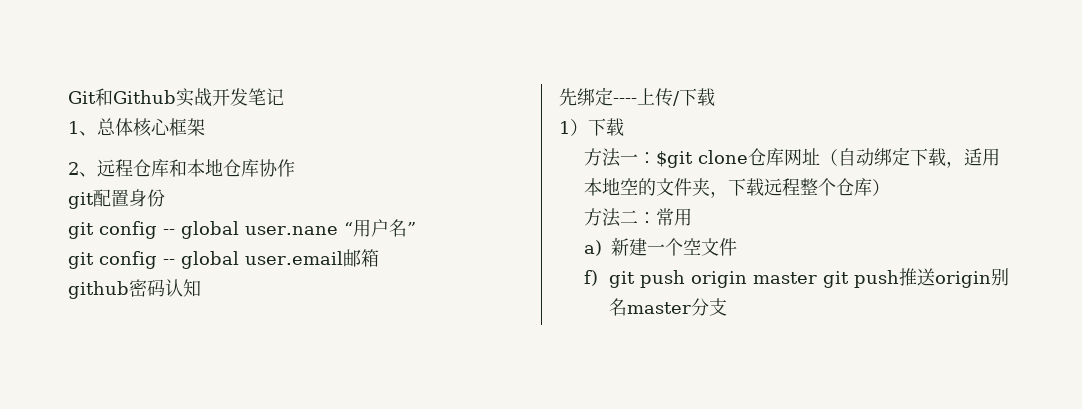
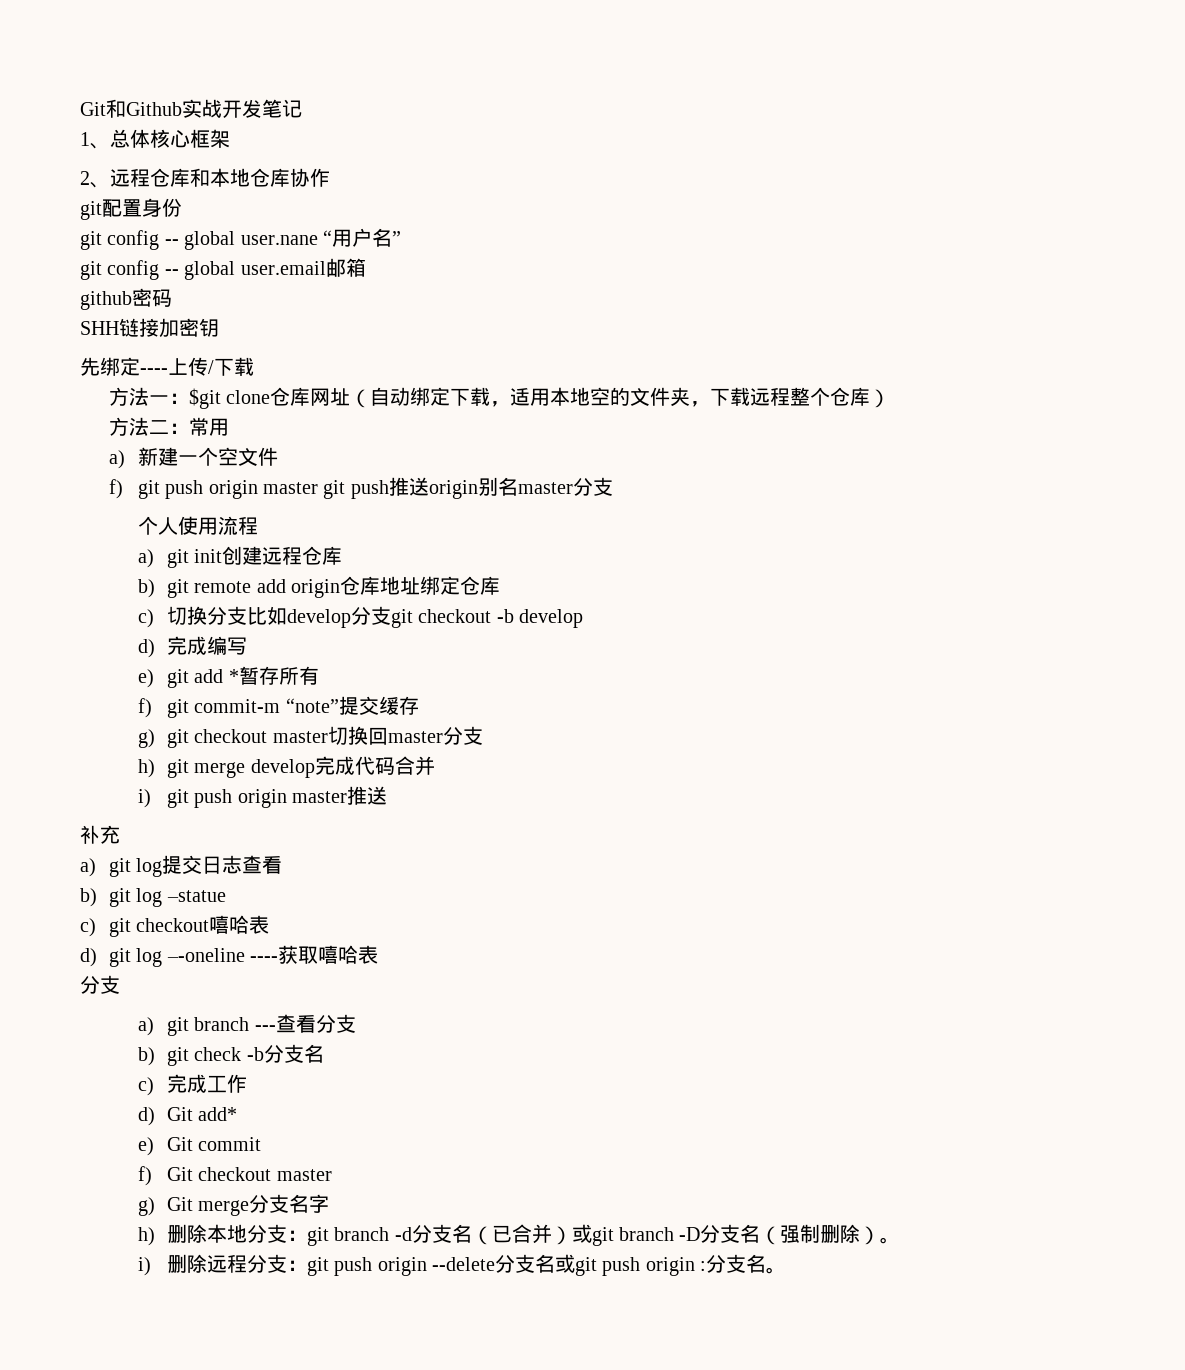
- github密码认知
+ github密码
+ SHH链接加密钥
- 1）下载
+ 个人使用流程
+ a) git init创建远程仓库
+ b) git remote add origin仓库地址绑定仓库
+ c)切换分支比如develop分支git checkout -b develop
+ d)完成编写
+ e) git add *暂存所有
+ f) git commit-m “note”提交缓存
+ g) git checkout master切换回master分支
+ h) git merge develop完成代码合并
+ i) git push origin master推送
+ 补充
+ a) git log提交日志查看
+ b) git log –statue
+ c) git checkout嘻哈表
+ d) git log –-oneline ----获取嘻哈表
+ 分支
+ a) git branch ---查看分支
+ b) git check -b分支名
+ c)完成工作
+ d) Git add*
+ e) Git commit
+ f) Git checkout master
+ g) Git merge分支名字
+ h)删除本地分支：git branch -d分支名（已合并）或git branch -D分支名（强制删除）。
+ i)删除远程分支：git push origin --delete分支名或git push origin :分支名。

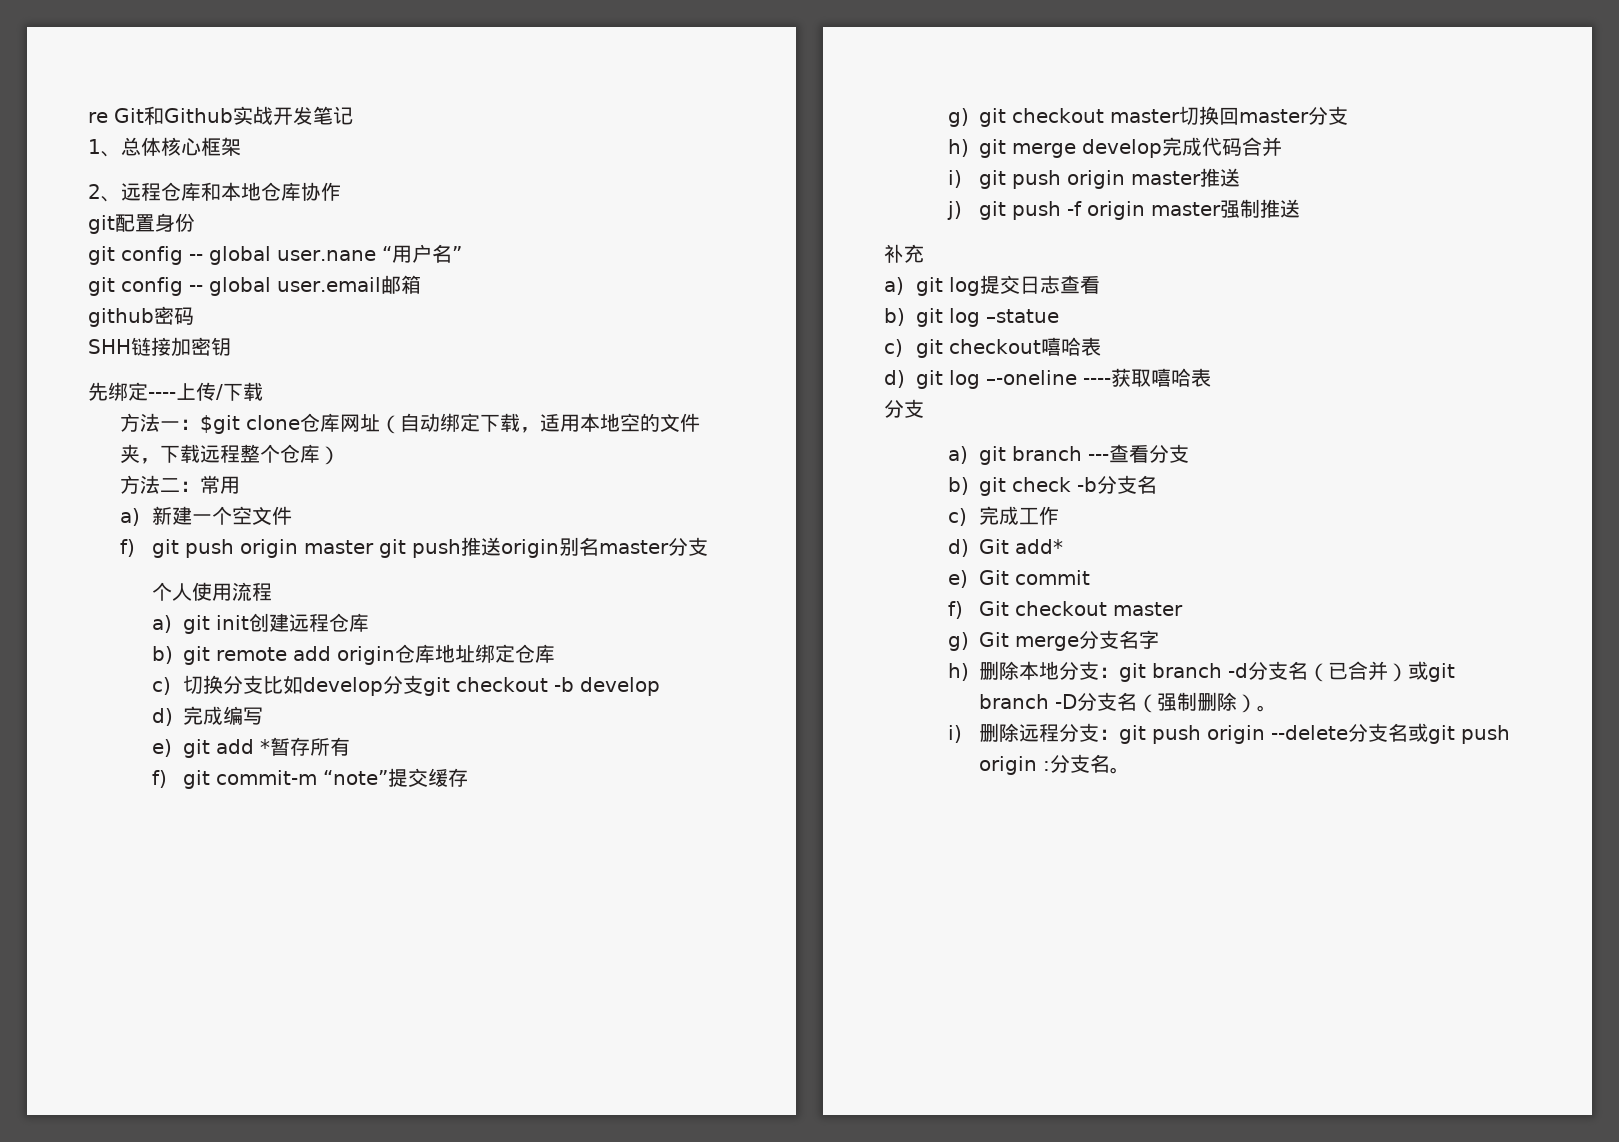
- Git和Github实战开发笔记
+ re Git和Github实战开发笔记
+ j) git push -f origin master强制推送

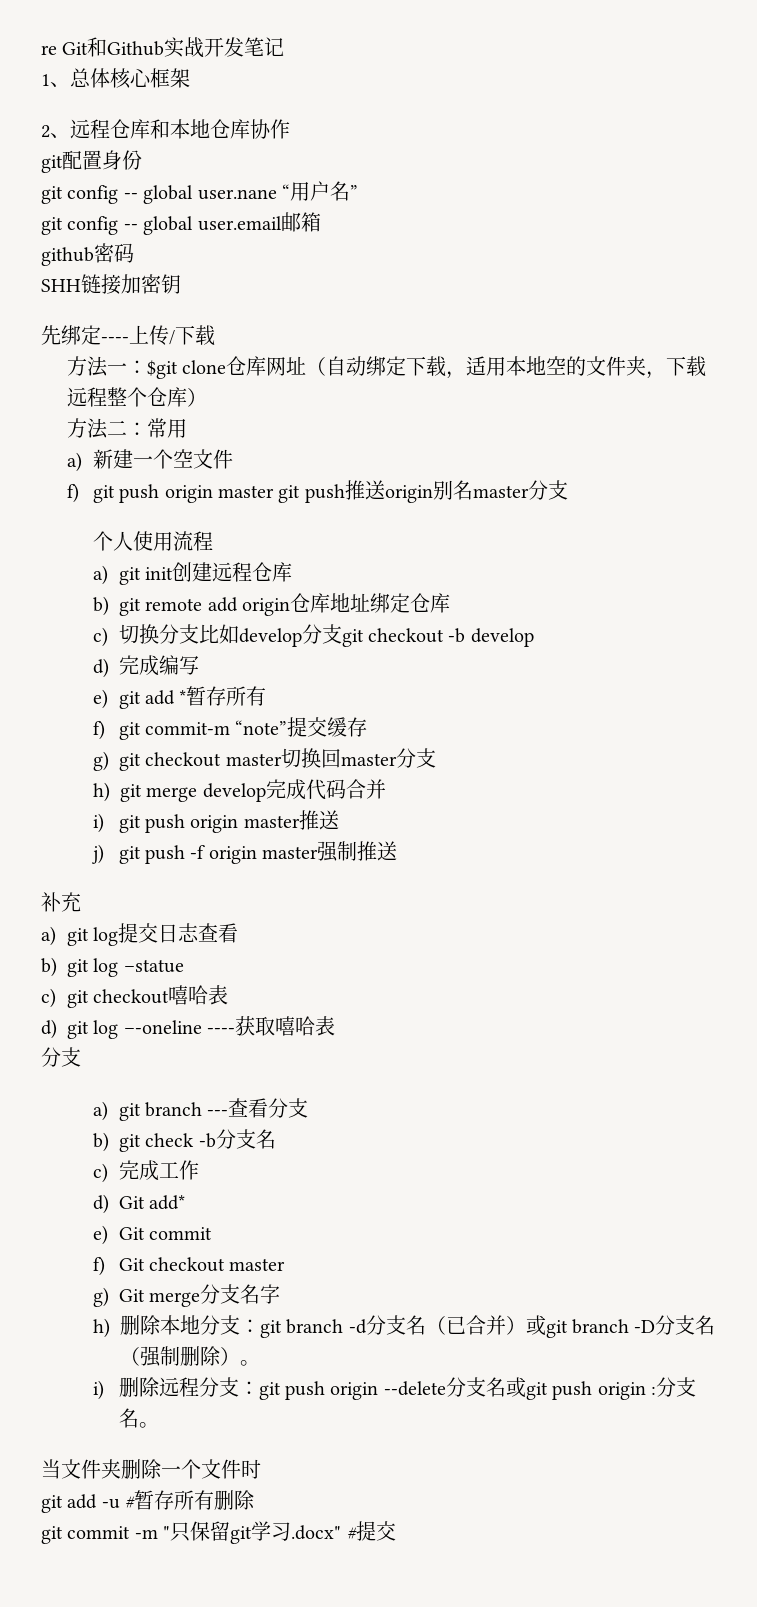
+ 当文件夹删除一个文件时
+ git add -u #暂存所有删除
+ git commit -m "只保留git学习.docx" #提交

